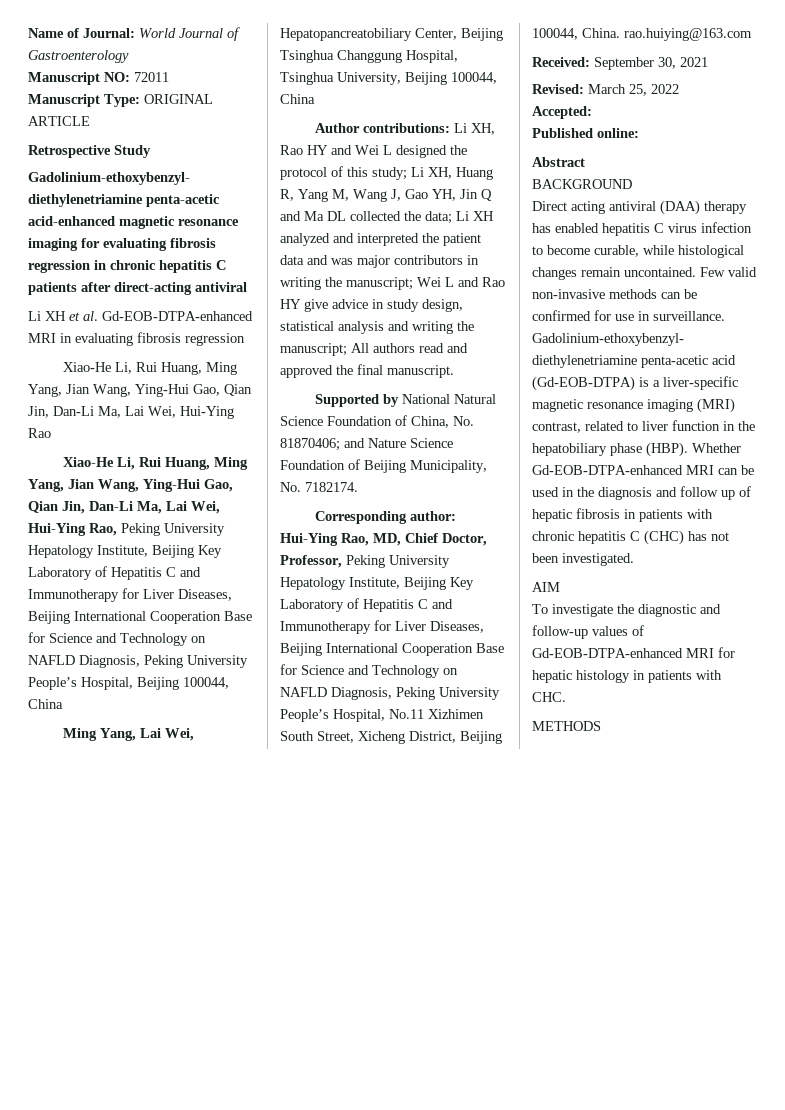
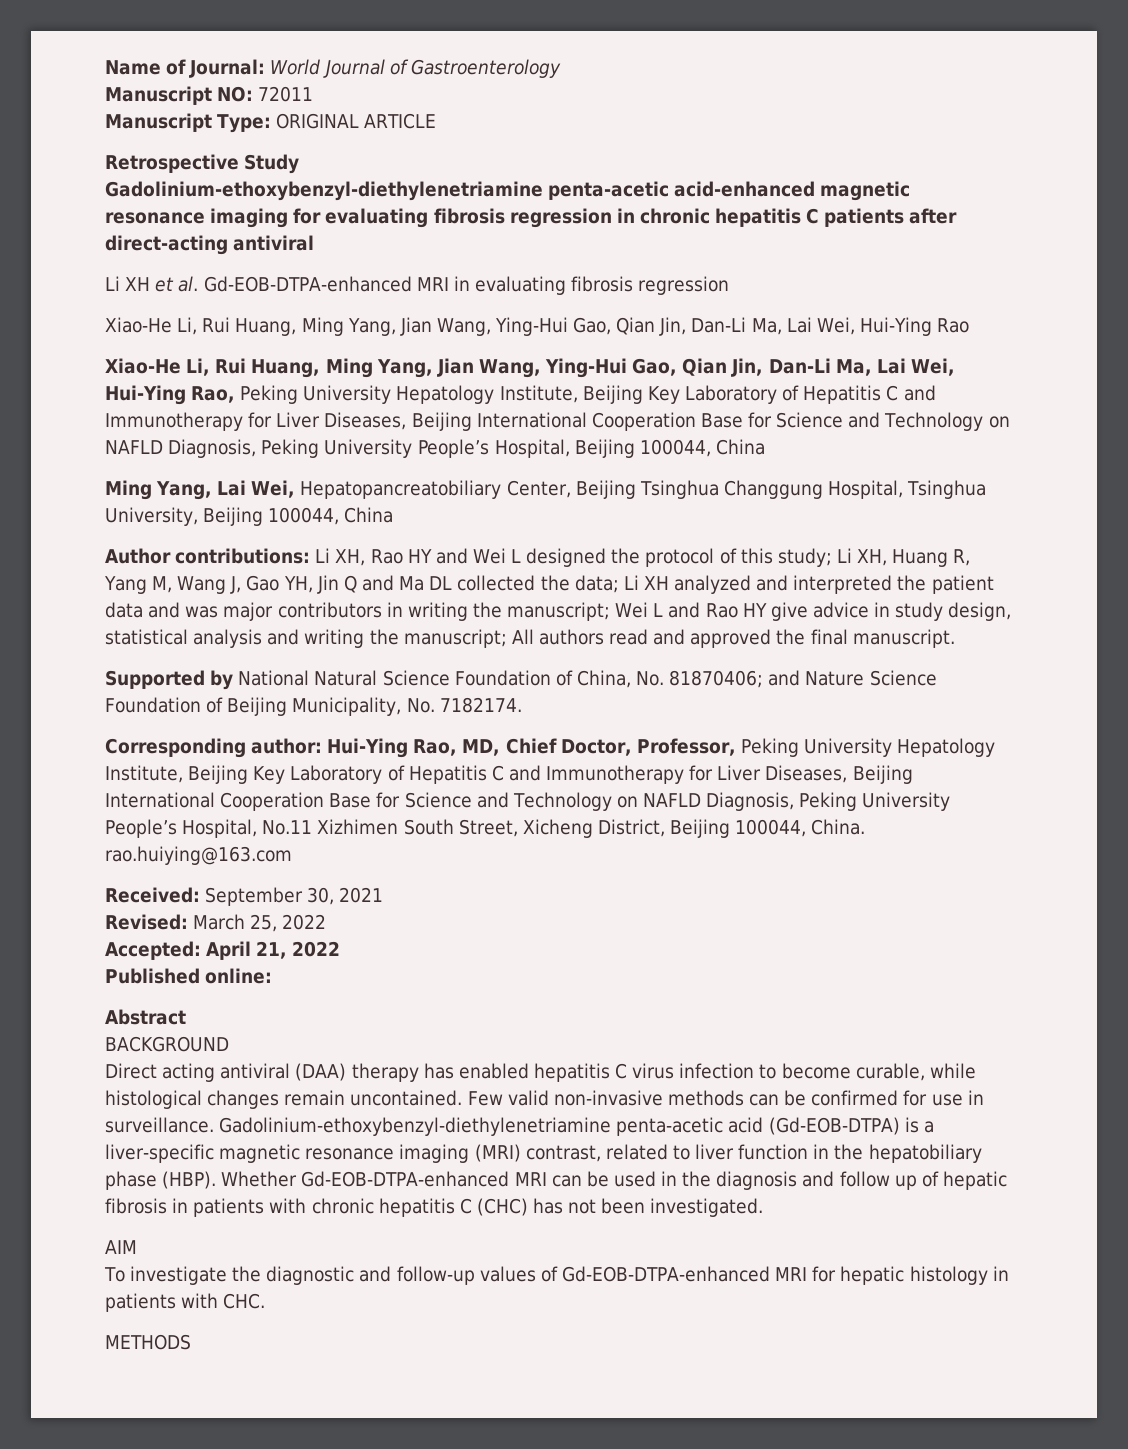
- Accepted:
+ Accepted: April 21, 2022

